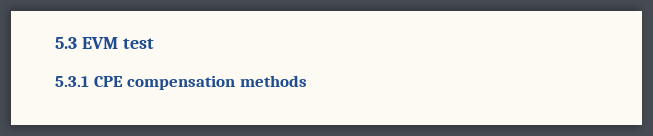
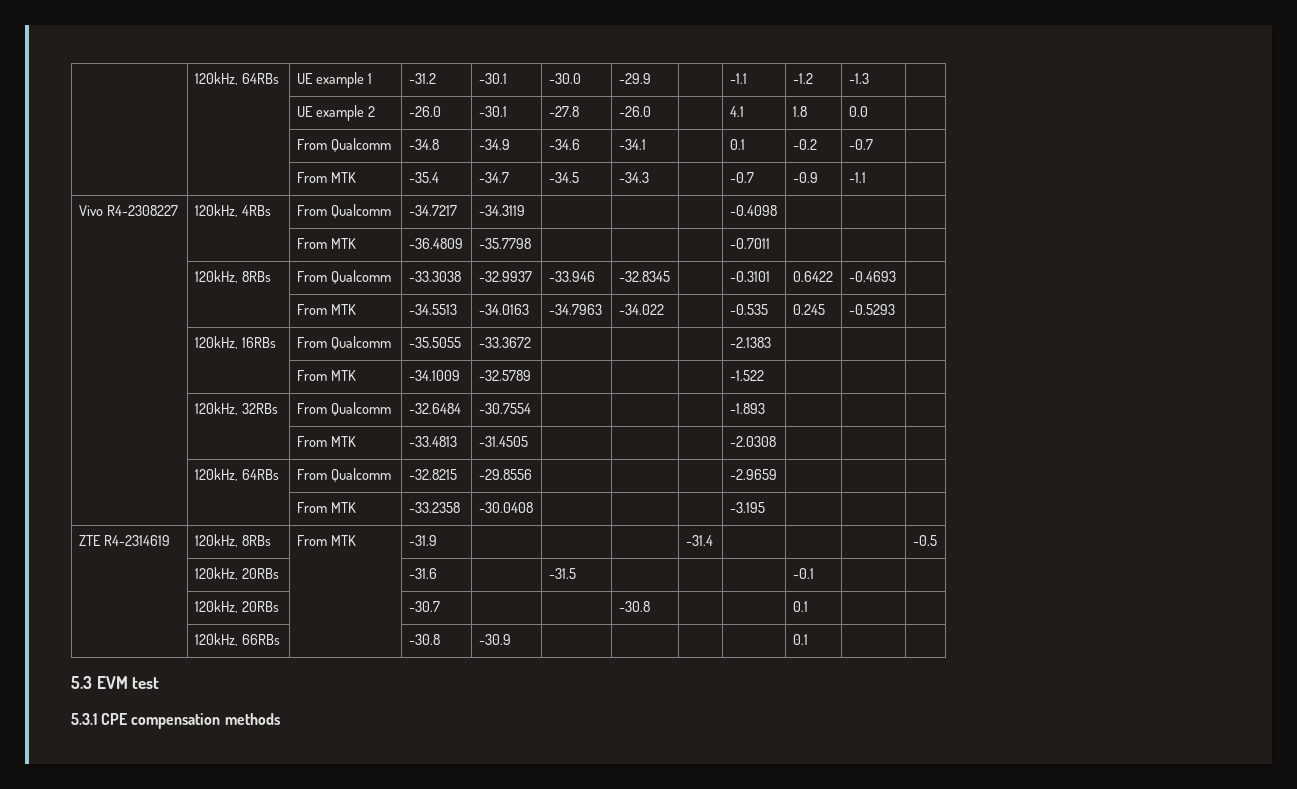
+ | 120kHz, 64RBs | UE example 1 | -31.2 | -30.1 | -30.0 | -29.9 | | -1.1 | -1.2 | -1.3 |
+ | | UE example 2 | -26.0 | -30.1 | -27.8 | -26.0 | | 4.1 | 1.8 | 0.0 |
+ | | From Qualcomm | -34.8 | -34.9 | -34.6 | -34.1 | | 0.1 | -0.2 | -0.7 |
+ | | From MTK | -35.4 | -34.7 | -34.5 | -34.3 | | -0.7 | -0.9 | -1.1 |
+ Vivo R4-2308227 | 120kHz, 4RBs | From Qualcomm | -34.7217 | -34.3119 | | | | -0.4098 | | |
+ | | From MTK | -36.4809 | -35.7798 | | | | -0.7011 | | |
+ | 120kHz, 8RBs | From Qualcomm | -33.3038 | -32.9937 | -33.946 | -32.8345 | | -0.3101 | 0.6422 | -0.4693 |
+ | | From MTK | -34.5513 | -34.0163 | -34.7963 | -34.022 | | -0.535 | 0.245 | -0.5293 |
+ | 120kHz, 16RBs | From Qualcomm | -35.5055 | -33.3672 | | | | -2.1383 | | |
+ | | From MTK | -34.1009 | -32.5789 | | | | -1.522 | | |
+ | 120kHz, 32RBs | From Qualcomm | -32.6484 | -30.7554 | | | | -1.893 | | |
+ | | From MTK | -33.4813 | -31.4505 | | | | -2.0308 | | |
+ | 120kHz, 64RBs | From Qualcomm | -32.8215 | -29.8556 | | | | -2.9659 | | |
+ | | From MTK | -33.2358 | -30.0408 | | | | -3.195 | | |
+ ZTE R4-2314619 | 120kHz, 8RBs | From MTK | -31.9 | | | | -31.4 | | | | -0.5
+ | 120kHz, 20RBs | | -31.6 | | -31.5 | | | | -0.1 | |
+ | 120kHz, 20RBs | | -30.7 | | | -30.8 | | | 0.1 | |
+ | 120kHz, 66RBs | | -30.8 | -30.9 | | | | | 0.1 | |

